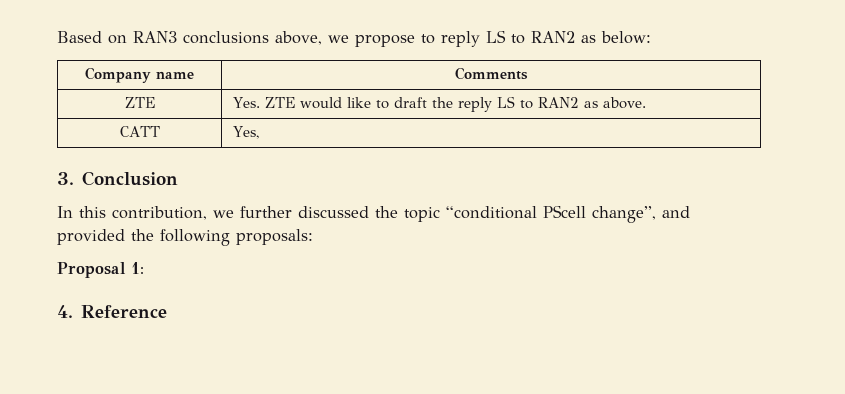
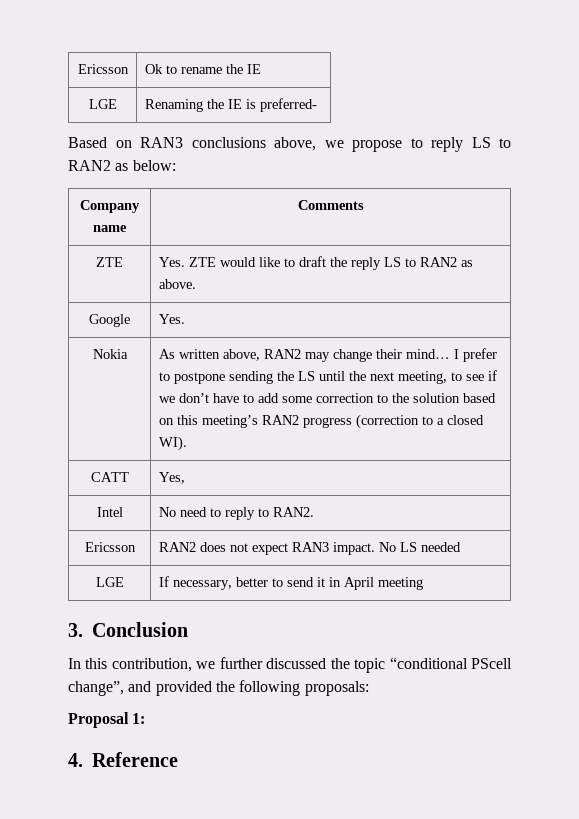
+ Ericsson | Ok to rename the IE
+ LGE | Renaming the IE is preferred-
+ Google | Yes.
+ Nokia | As written above, RAN2 may change their mind… I prefer to postpone sending the LS until the next meeting, to see if we don’t have to add some correction to the solution based on this meeting’s RAN2 progress (correction to a closed WI).
  CATT | Yes,
+ Intel | No need to reply to RAN2.
+ Ericsson | RAN2 does not expect RAN3 impact. No LS needed
+ LGE | If necessary, better to send it in April meeting

